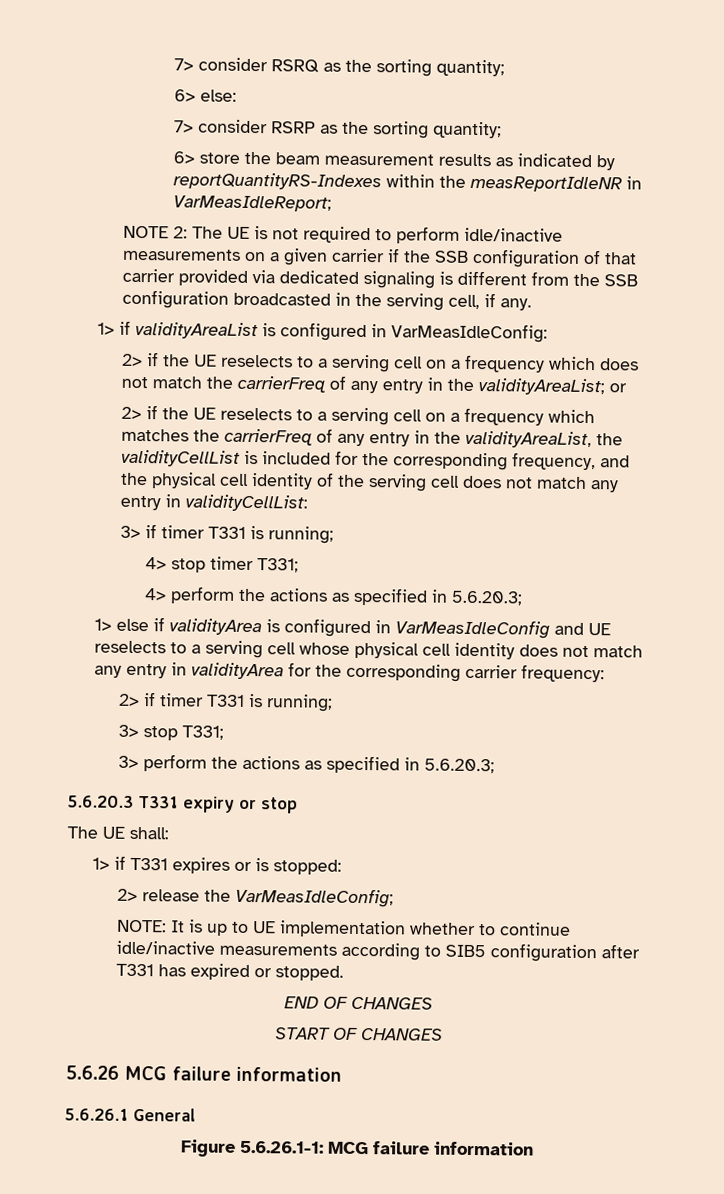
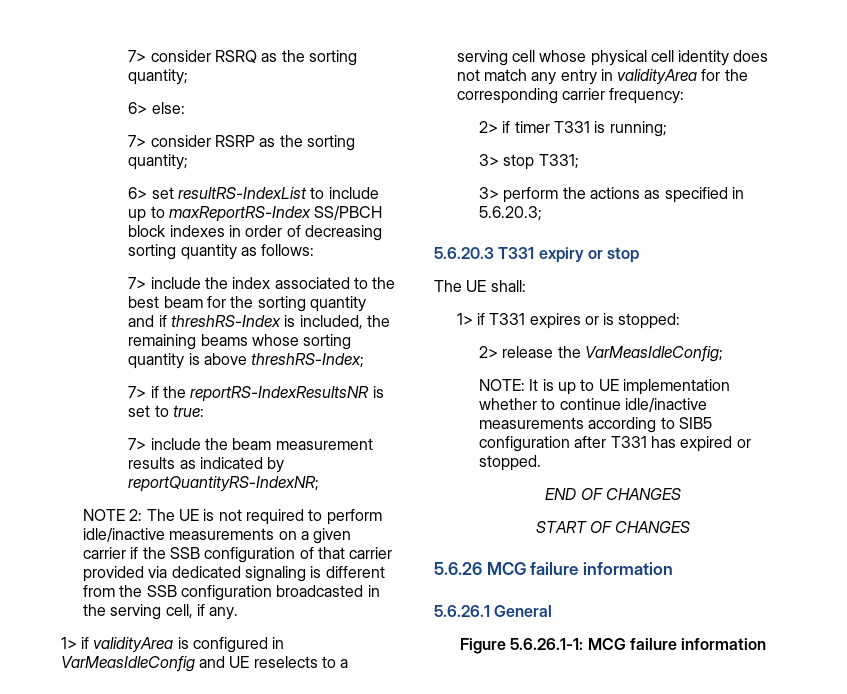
- 6> store the beam measurement results as indicated by reportQuantityRS-Indexes within the measReportIdleNR in VarMeasIdleReport;
+ 6> set resultRS-IndexList to include up to maxReportRS-Index SS/PBCH block indexes in order of decreasing sorting quantity as follows:
+ 7> include the index associated to the best beam for the sorting quantity and if threshRS-Index is included, the remaining beams whose sorting quantity is above threshRS-Index;
+ 7> if the reportRS-IndexResultsNR is set to true:
+ 7> include the beam measurement results as indicated by reportQuantityRS-IndexNR;
- 1> if validityAreaList is configured in VarMeasIdleConfig:
- 2> if the UE reselects to a serving cell on a frequency which does not match the carrierFreq of any entry in the validityAreaList; or
- 2> if the UE reselects to a serving cell on a frequency which matches the carrierFreq of any entry in the validityAreaList, the validityCellList is included for the corresponding frequency, and the physical cell identity of the serving cell does not match any entry in validityCellList:
- 3> if timer T331 is running;
- 4> stop timer T331;
- 4> perform the actions as specified in 5.6.20.3;
- 1> else if validityArea is configured in VarMeasIdleConfig and UE reselects to a serving cell whose physical cell identity does not match any entry in validityArea for the corresponding carrier frequency:
+ 1> if validityArea is configured in VarMeasIdleConfig and UE reselects to a serving cell whose physical cell identity does not match any entry in validityArea for the corresponding carrier frequency:

